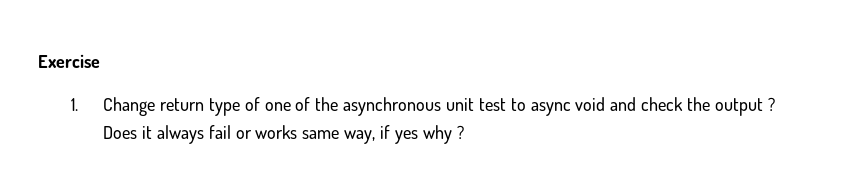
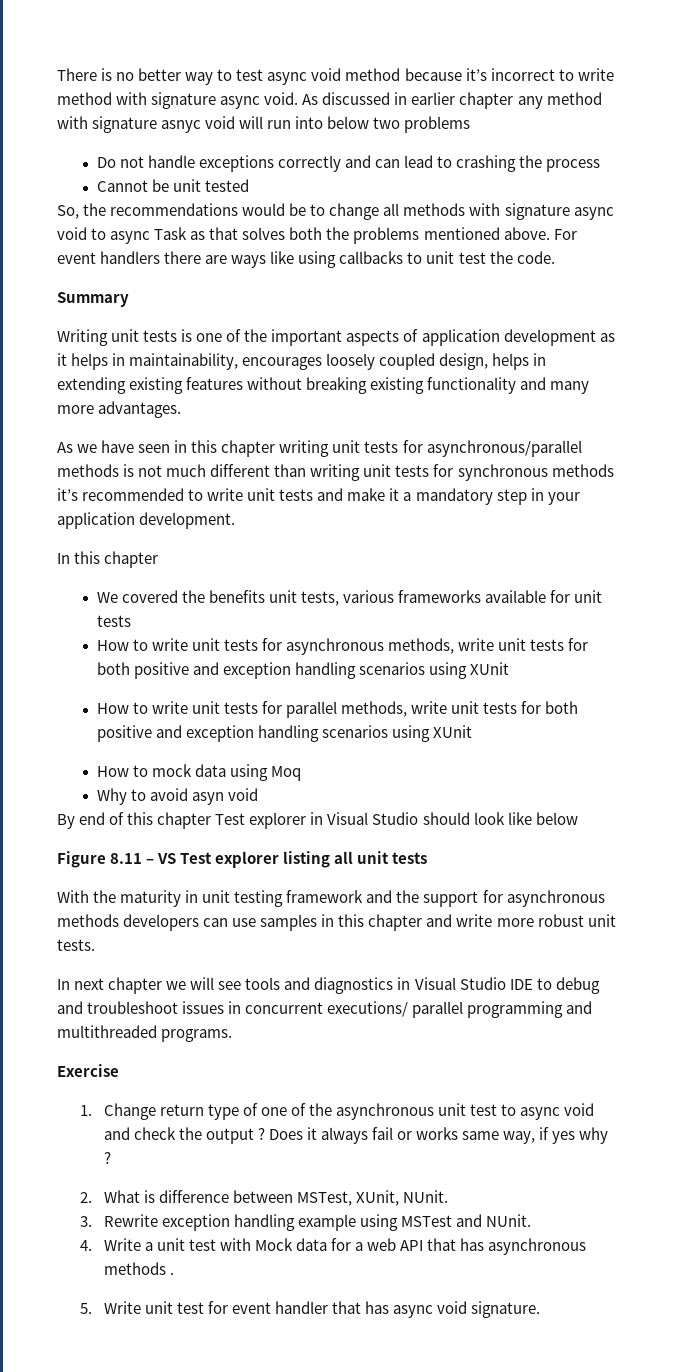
+ There is no better way to test async void method because it’s incorrect to write method with signature async void. As discussed in earlier chapter any method with signature asnyc void will run into below two problems
+ Do not handle exceptions correctly and can lead to crashing the process
+ Cannot be unit tested
+ So, the recommendations would be to change all methods with signature async void to async Task as that solves both the problems mentioned above. For event handlers there are ways like using callbacks to unit test the code.
+ Summary
+ Writing unit tests is one of the important aspects of application development as it helps in maintainability, encourages loosely coupled design, helps in extending existing features without breaking existing functionality and many more advantages.
+ As we have seen in this chapter writing unit tests for asynchronous/parallel methods is not much different than writing unit tests for synchronous methods it’s recommended to write unit tests and make it a mandatory step in your application development.
+ In this chapter
+ We covered the benefits unit tests, various frameworks available for unit tests
+ How to write unit tests for asynchronous methods, write unit tests for both positive and exception handling scenarios using XUnit
+ How to write unit tests for parallel methods, write unit tests for both positive and exception handling scenarios using XUnit
+ How to mock data using Moq
+ Why to avoid asyn void
+ By end of this chapter Test explorer in Visual Studio should look like below
+ Figure 8.11 – VS Test explorer listing all unit tests
+ With the maturity in unit testing framework and the support for asynchronous methods developers can use samples in this chapter and write more robust unit tests.
+ In next chapter we will see tools and diagnostics in Visual Studio IDE to debug and troubleshoot issues in concurrent executions/ parallel programming and multithreaded programs.
+ 2. What is difference between MSTest, XUnit, NUnit.
+ 3. Rewrite exception handling example using MSTest and NUnit.
+ 4. Write a unit test with Mock data for a web API that has asynchronous methods .
+ 5. Write unit test for event handler that has async void signature.

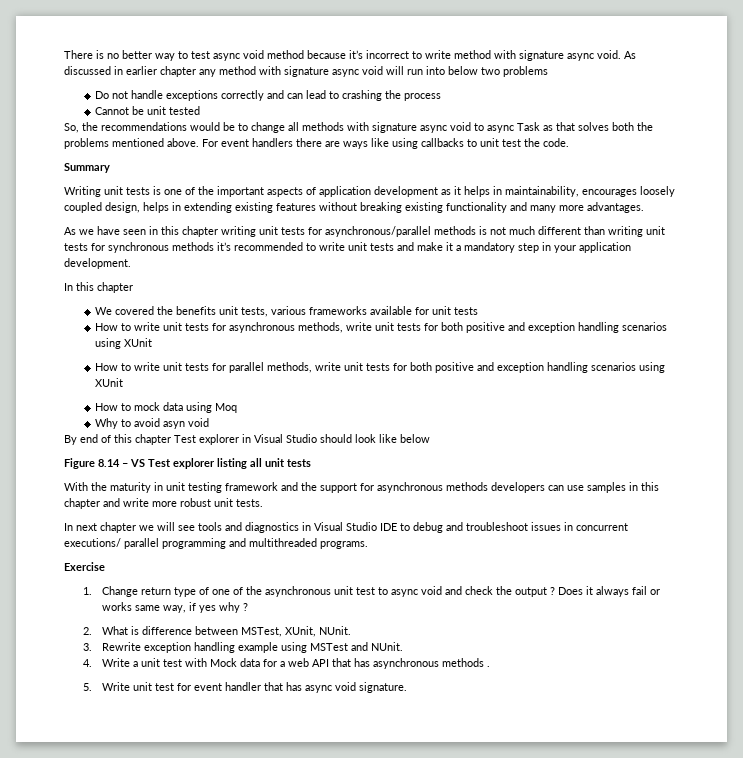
- As discussed in earlier chapter any method with signature asnyc void will run into below two problems
+ As discussed in earlier chapter any method with signature async void will run into below two problems
- Figure 8.11 – VS Test explorer listing all unit tests
+ Figure 8.14 – VS Test explorer listing all unit tests

